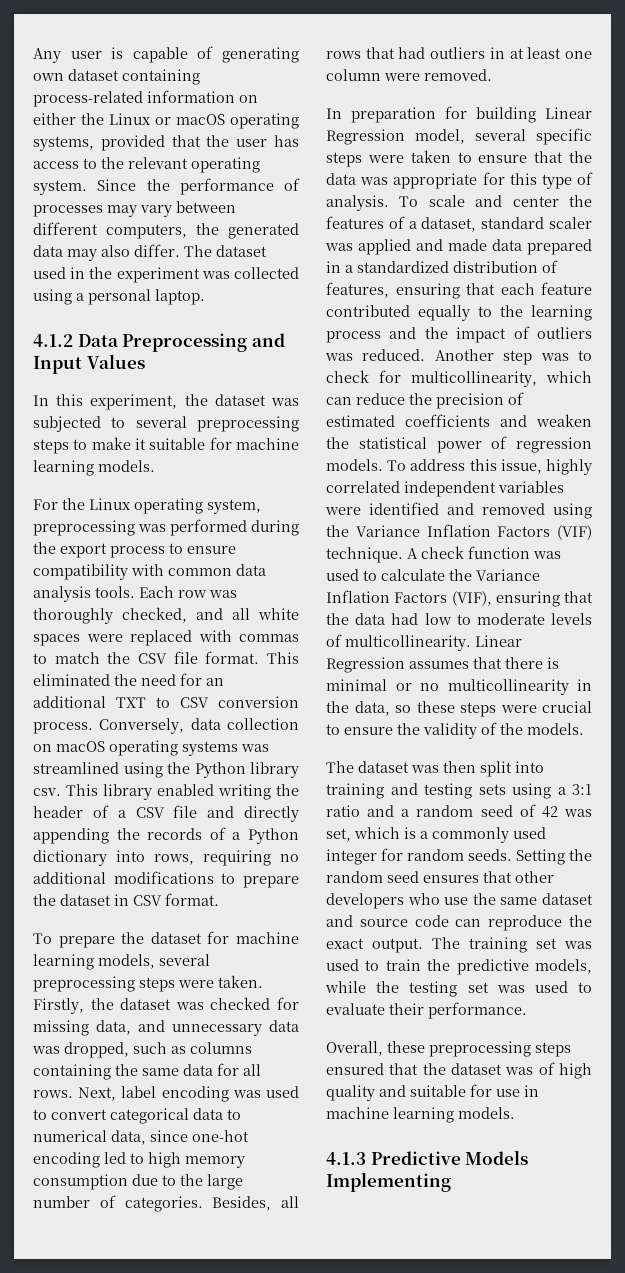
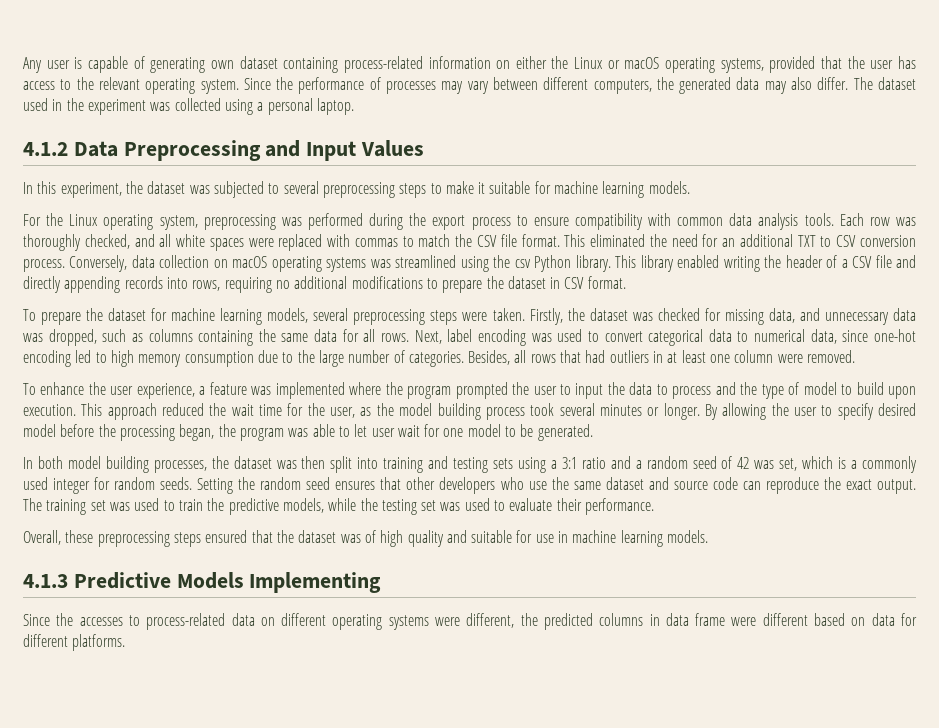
- Conversely, data collection on macOS operating systems was streamlined using the Python library csv.
+ Conversely, data collection on macOS operating systems was streamlined using the csv Python library.
- This library enabled writing the header of a CSV file and directly appending the records of a Python dictionary into rows, requiring no additional modifications to prepare the dataset in CSV format.
+ This library enabled writing the header of a CSV file and directly appending records into rows, requiring no additional modifications to prepare the dataset in CSV format.
- In preparation for building Linear Regression model, several specific steps were taken to ensure that the data was appropriate for this type of analysis. To scale and center the features of a dataset, standard scaler was applied and made data prepared in a standardized distribution of features, ensuring that each feature contributed equally to the learning process and the impact of outliers was reduced. Another step was to check for multicollinearity, which can reduce the precision of estimated coefficients and weaken the statistical power of regression models. To address this issue, highly correlated independent variables were identified and removed using the Variance Inflation Factors (VIF) technique. A check function was used to calculate the Variance Inflation Factors (VIF), ensuring that the data had low to moderate levels of multicollinearity. Linear Regression assumes that there is minimal or no multicollinearity in the data, so these steps were crucial to ensure the validity of the models.
- The dataset was then split into training and testing sets using a 3:1 ratio and a random seed of 42 was set, which is a commonly used integer for random seeds.
+ To enhance the user experience, a feature was implemented where the program prompted the user to input the data to process and the type of model to build upon execution. This approach reduced the wait time for the user, as the model building process took several minutes or longer. By allowing the user to specify desired model before the processing began, the program was able to let user wait for one model to be generated.
+ In both model building processes, the dataset was then split into training and testing sets using a 3:1 ratio and a random seed of 42 was set, which is a commonly used integer for random seeds.
+ Since the accesses to process-related data on different operating systems were different, the predicted columns in data frame were different based on data for different platforms.

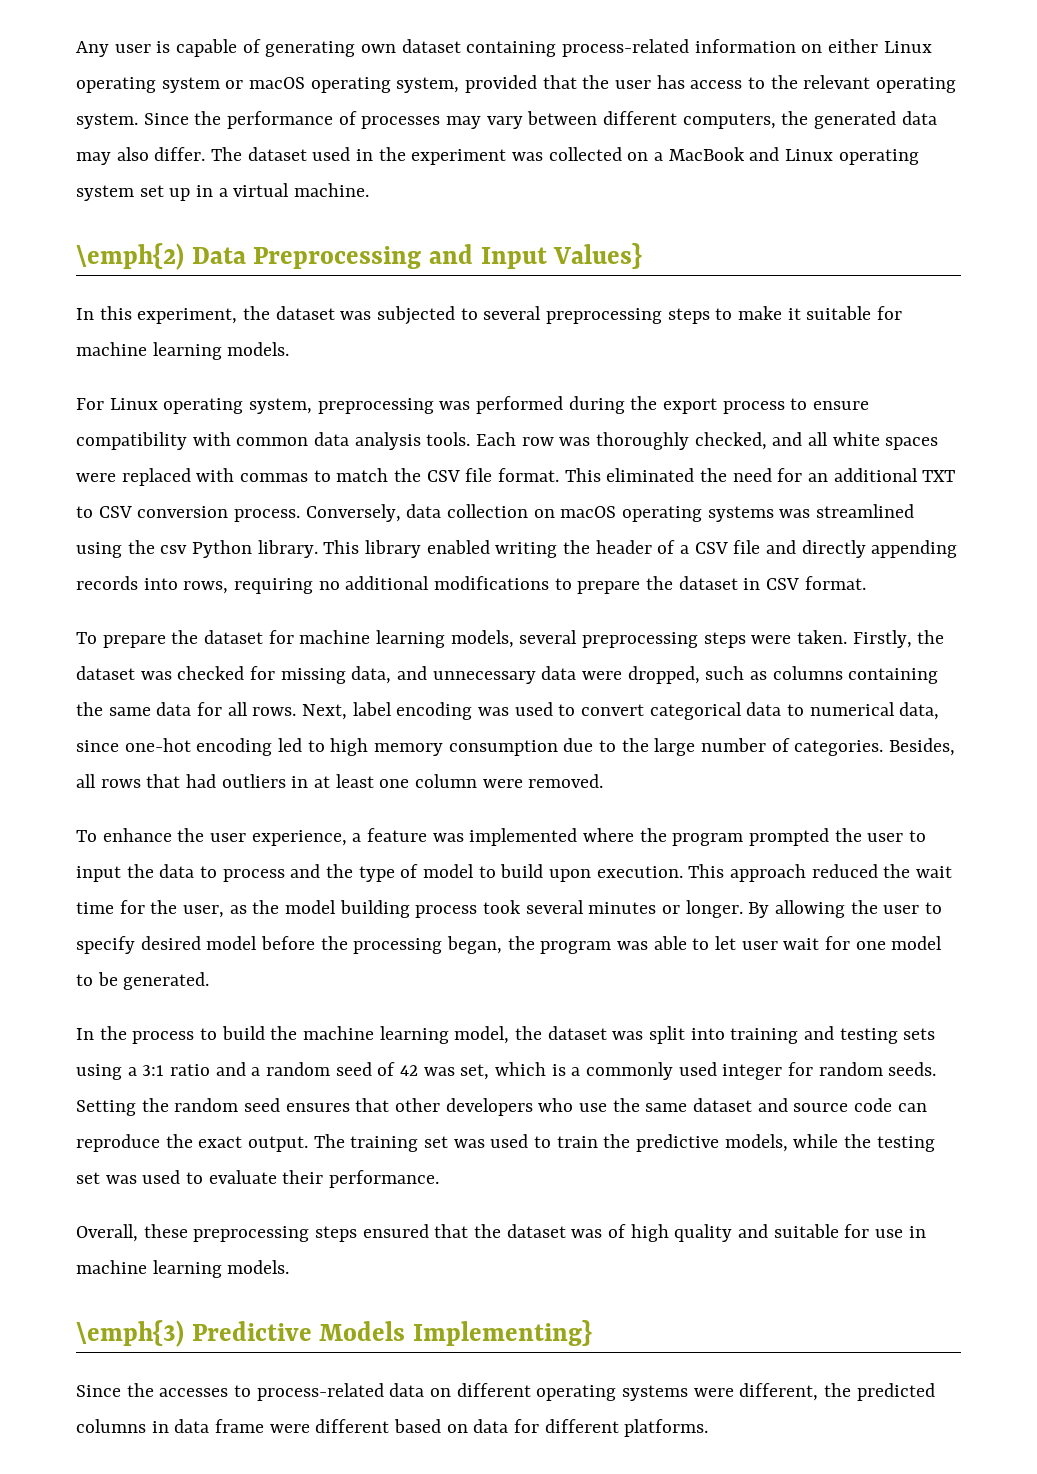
- Any user is capable of generating own dataset containing process-related information on either the Linux or macOS operating systems, provided that the user has access to the relevant operating system.
+ Any user is capable of generating own dataset containing process-related information on either Linux operating system or macOS operating system, provided that the user has access to the relevant operating system.
- The dataset used in the experiment was collected using a personal laptop.
- 4.1.2 Data Preprocessing and Input Values
+ The dataset used in the experiment was collected on a MacBook and Linux operating system set up in a virtual machine.
+ \emph{2) Data Preprocessing and Input Values}
- For the Linux operating system, preprocessing was performed during the export process to ensure compatibility with common data analysis tools.
+ For Linux operating system, preprocessing was performed during the export process to ensure compatibility with common data analysis tools.
- Firstly, the dataset was checked for missing data, and unnecessary data was dropped, such as columns containing the same data for all rows.
+ Firstly, the dataset was checked for missing data, and unnecessary data were dropped, such as columns containing the same data for all rows.
- In both model building processes, the dataset was then split into training and testing sets using a 3:1 ratio and a random seed of 42 was set, which is a commonly used integer for random seeds.
+ In the process to build the machine learning model, the dataset was split into training and testing sets using a 3:1 ratio and a random seed of 42 was set, which is a commonly used integer for random seeds.
- 4.1.3 Predictive Models Implementing
+ \emph{3) Predictive Models Implementing}

